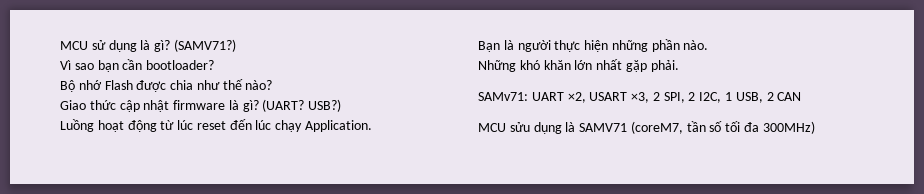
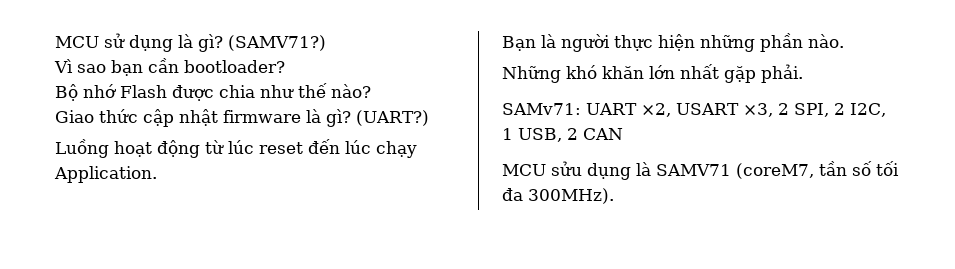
- (UART? USB?)
+ (UART?)
- MCU sửu dụng là SAMV71 (coreM7, tần số tối đa 300MHz)
+ MCU sửu dụng là SAMV71 (coreM7, tần số tối đa 300MHz).

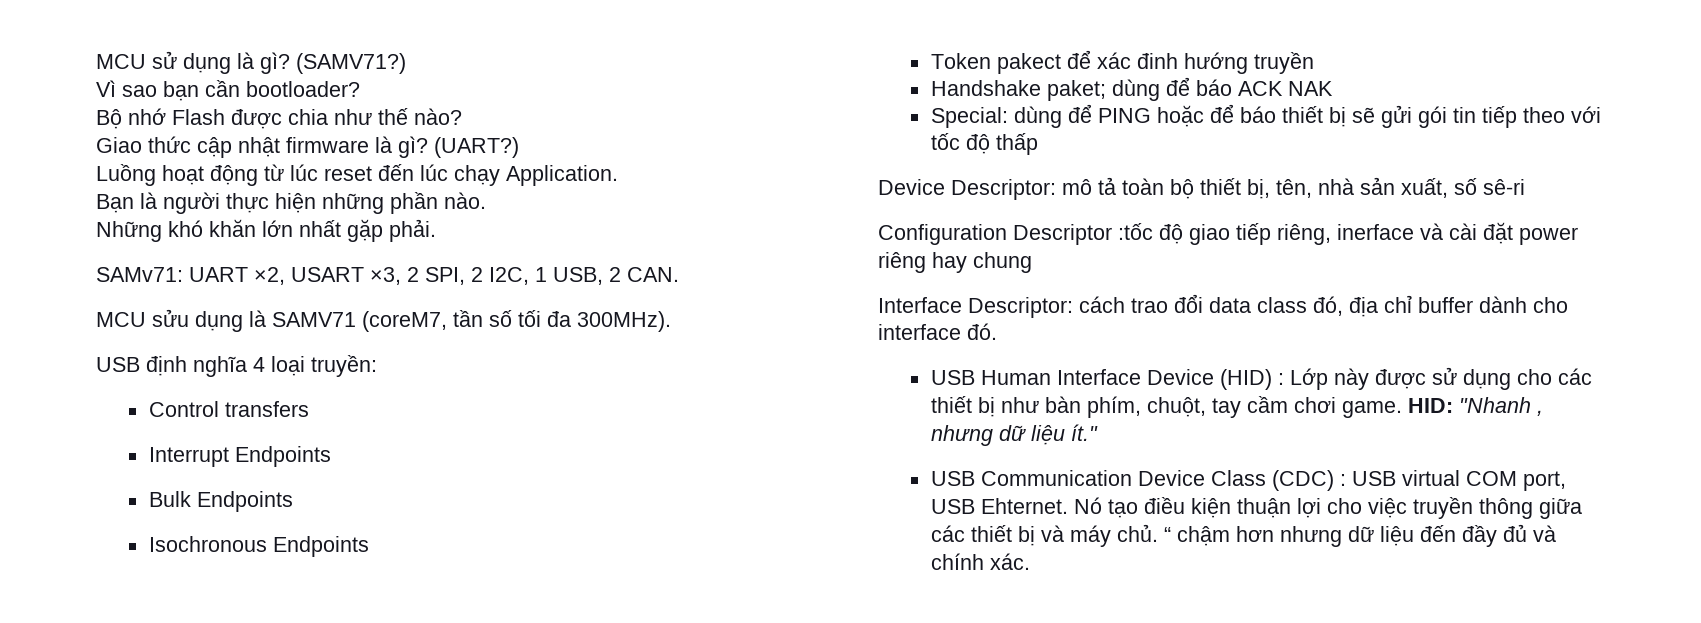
- SAMv71: UART ×2, USART ×3, 2 SPI, 2 I2C, 1 USB, 2 CAN
+ SAMv71: UART ×2, USART ×3, 2 SPI, 2 I2C, 1 USB, 2 CAN.
+ USB định nghĩa 4 loại truyền:
+ Control transfers
+ Interrupt Endpoints
+ Bulk Endpoints
+ Isochronous Endpoints
+ Token pakect để xác đinh hướng truyền
+ Handshake paket; dùng để báo ACK NAK
+ Special: dùng để PING hoặc để báo thiết bị sẽ gửi gói tin tiếp theo với tốc độ thấp
+ Device Descriptor: mô tả toàn bộ thiết bị, tên, nhà sản xuất, số sê-ri
+ Configuration Descriptor :tốc độ giao tiếp riêng, inerface và cài đặt power riêng hay chung
+ Interface Descriptor: cách trao đổi data class đó, địa chỉ buffer dành cho interface đó.
+ USB Human Interface Device (HID) : Lớp này được sử dụng cho các thiết bị như bàn phím, chuột, tay cầm chơi game. HID: "Nhanh , nhưng dữ liệu ít."
+ USB Communication Device Class (CDC) : USB virtual COM port, USB Ehternet. Nó tạo điều kiện thuận lợi cho việc truyền thông giữa các thiết bị và máy chủ. “ chậm hơn nhưng dữ liệu đến đầy đủ và chính xác.

